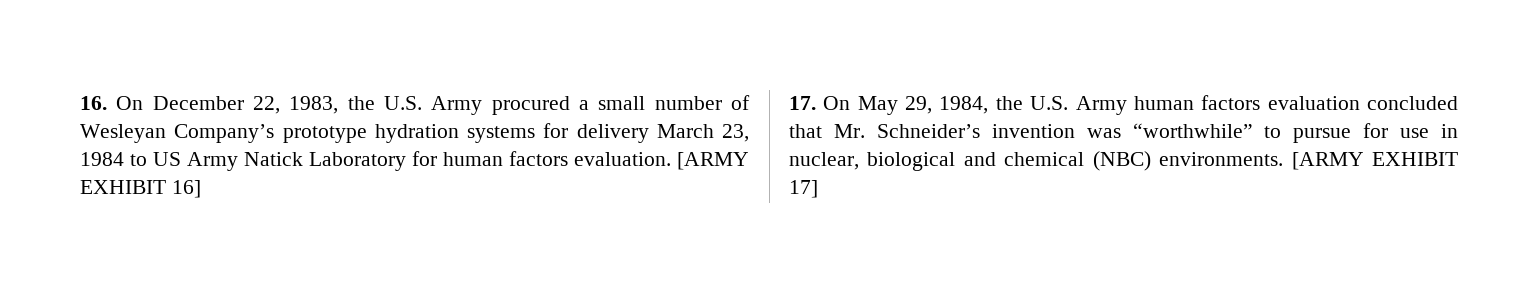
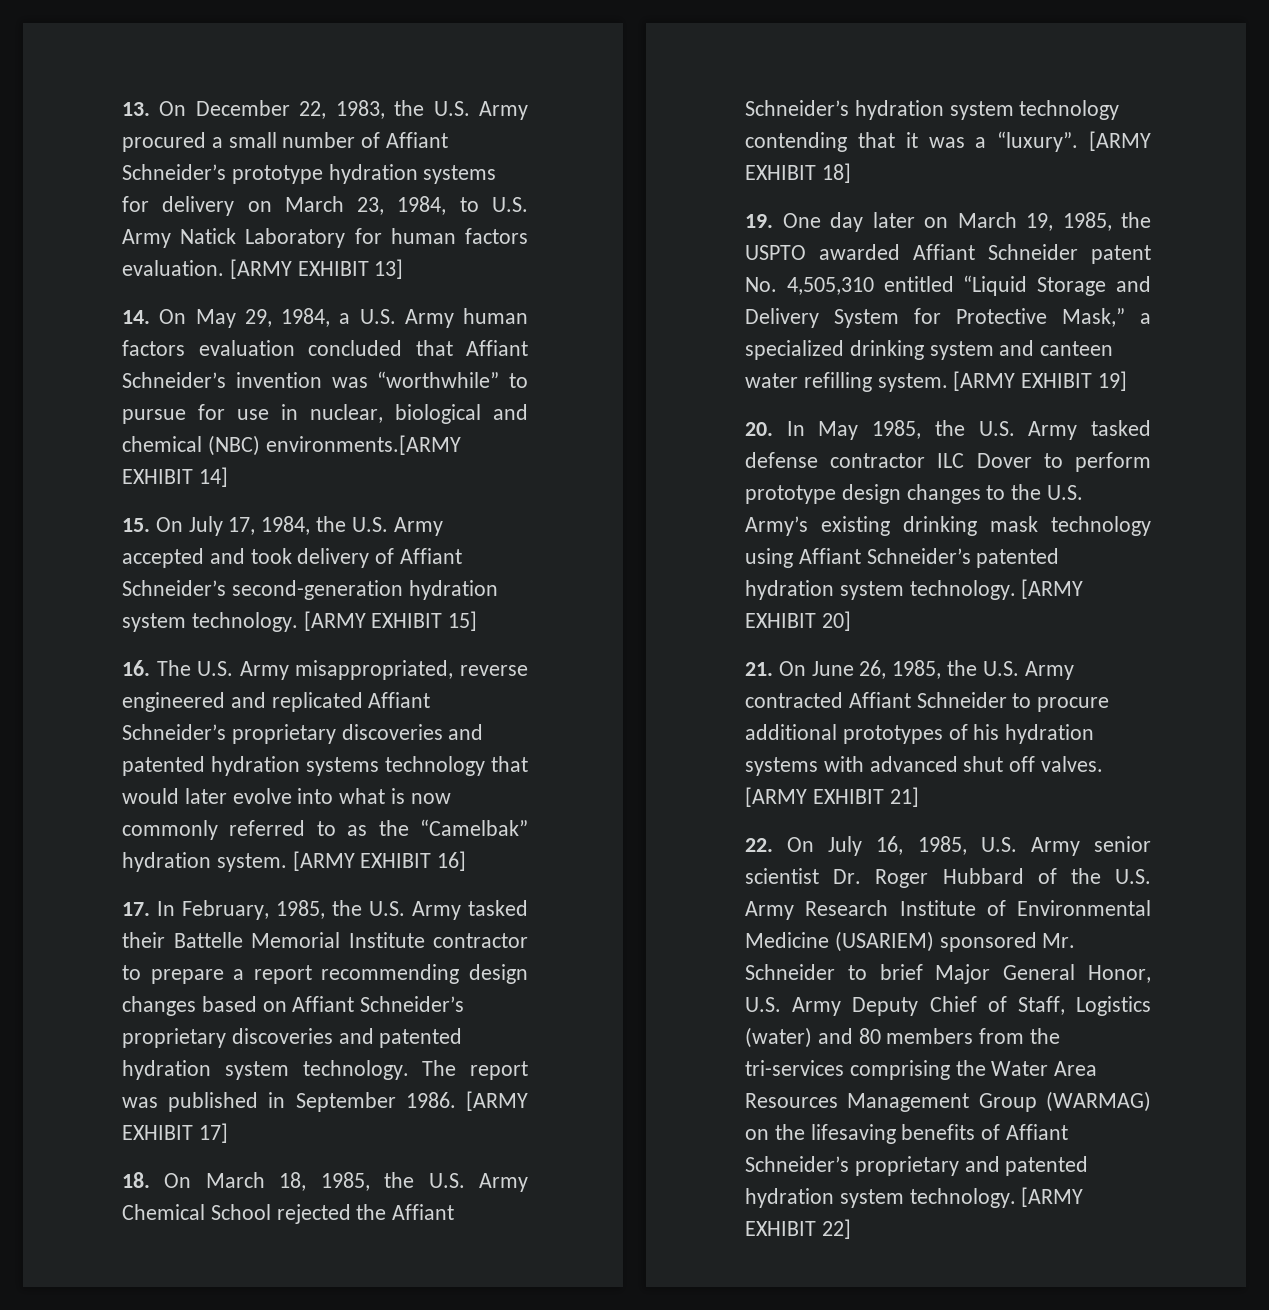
- 16. On December 22, 1983, the U.S. Army procured a small number of Wesleyan Company’s prototype hydration systems for delivery March 23, 1984 to US Army Natick Laboratory for human factors evaluation.
+ 13. On December 22, 1983, the U.S. Army procured a small number of Affiant Schneider’s prototype hydration systems for delivery on March 23, 1984, to U.S. Army Natick Laboratory for human factors evaluation.
- [ARMY EXHIBIT 16]
- 17. On May 29, 1984, the U.S. Army human factors evaluation concluded that Mr. Schneider’s invention was “worthwhile” to pursue for use in nuclear, biological and chemical (NBC) environments. [ARMY EXHIBIT 17]
+ [ARMY EXHIBIT 13]
+ 14. On May 29, 1984, a U.S. Army human factors evaluation concluded that Affiant Schneider’s invention was “worthwhile” to pursue for use in nuclear, biological and chemical (NBC) environments.[ARMY EXHIBIT 14]
+ 15. On July 17, 1984, the U.S. Army accepted and took delivery of Affiant Schneider’s second-generation hydration system technology. [ARMY EXHIBIT 15]
+ 16. The U.S. Army misappropriated, reverse engineered and replicated Affiant Schneider’s proprietary discoveries and patented hydration systems technology that would later evolve into what is now commonly referred to as the “Camelbak” hydration system. [ARMY EXHIBIT 16]
+ 17. In February, 1985, the U.S. Army tasked their Battelle Memorial Institute contractor to prepare a report recommending design changes based on Affiant Schneider’s proprietary discoveries and patented hydration system technology. The report was published in September 1986. [ARMY EXHIBIT 17]
+ 18. On March 18, 1985, the U.S. Army Chemical School rejected the Affiant Schneider’s hydration system technology contending that it was a “luxury”. [ARMY EXHIBIT 18]
+ 19. One day later on March 19, 1985, the USPTO awarded Affiant Schneider patent No. 4,505,310 entitled “Liquid Storage and Delivery System for Protective Mask,” a specialized drinking system and canteen water refilling system. [ARMY EXHIBIT 19]
+ 20. In May 1985, the U.S. Army tasked defense contractor ILC Dover to perform prototype design changes to the U.S. Army’s existing drinking mask technology using Affiant Schneider’s patented hydration system technology. [ARMY EXHIBIT 20]
+ 21. On June 26, 1985, the U.S. Army contracted Affiant Schneider to procure additional prototypes of his hydration systems with advanced shut off valves. [ARMY EXHIBIT 21]
+ 22. On July 16, 1985, U.S. Army senior scientist Dr. Roger Hubbard of the U.S. Army Research Institute of Environmental Medicine (USARIEM) sponsored Mr. Schneider to brief Major General Honor, U.S. Army Deputy Chief of Staff, Logistics (water) and 80 members from the tri-services comprising the Water Area Resources Management Group (WARMAG) on the lifesaving benefits of Affiant Schneider’s proprietary and patented hydration system technology. [ARMY EXHIBIT 22]

